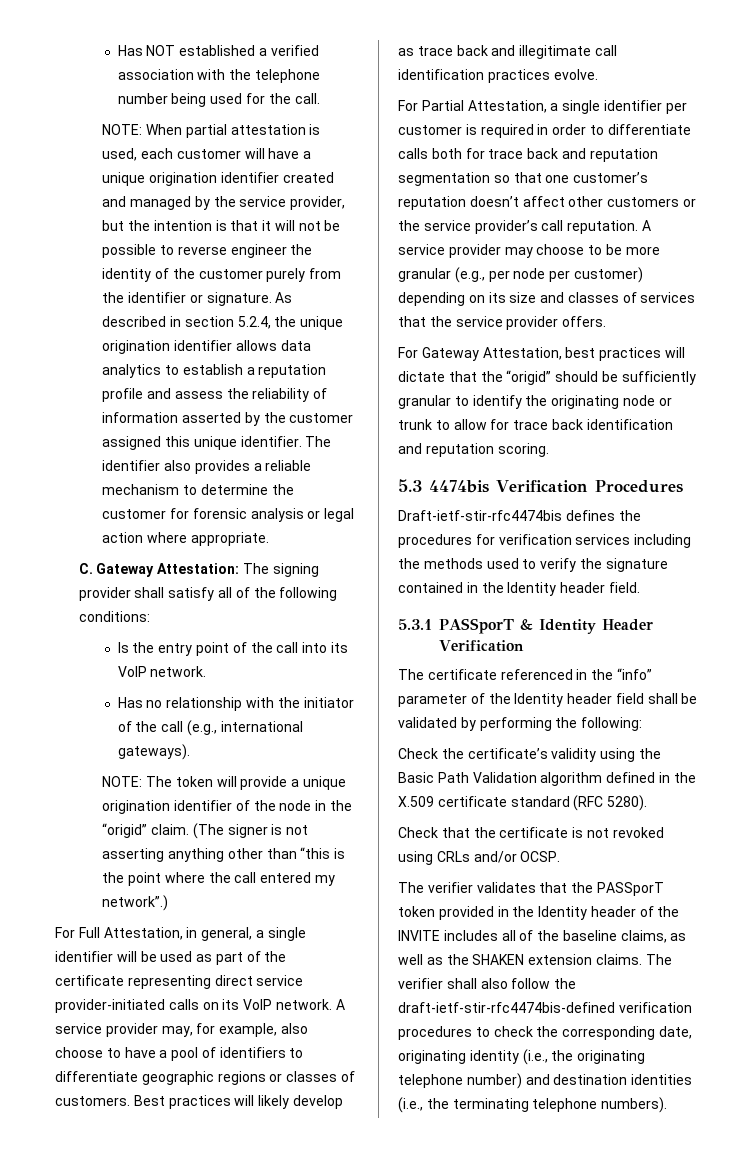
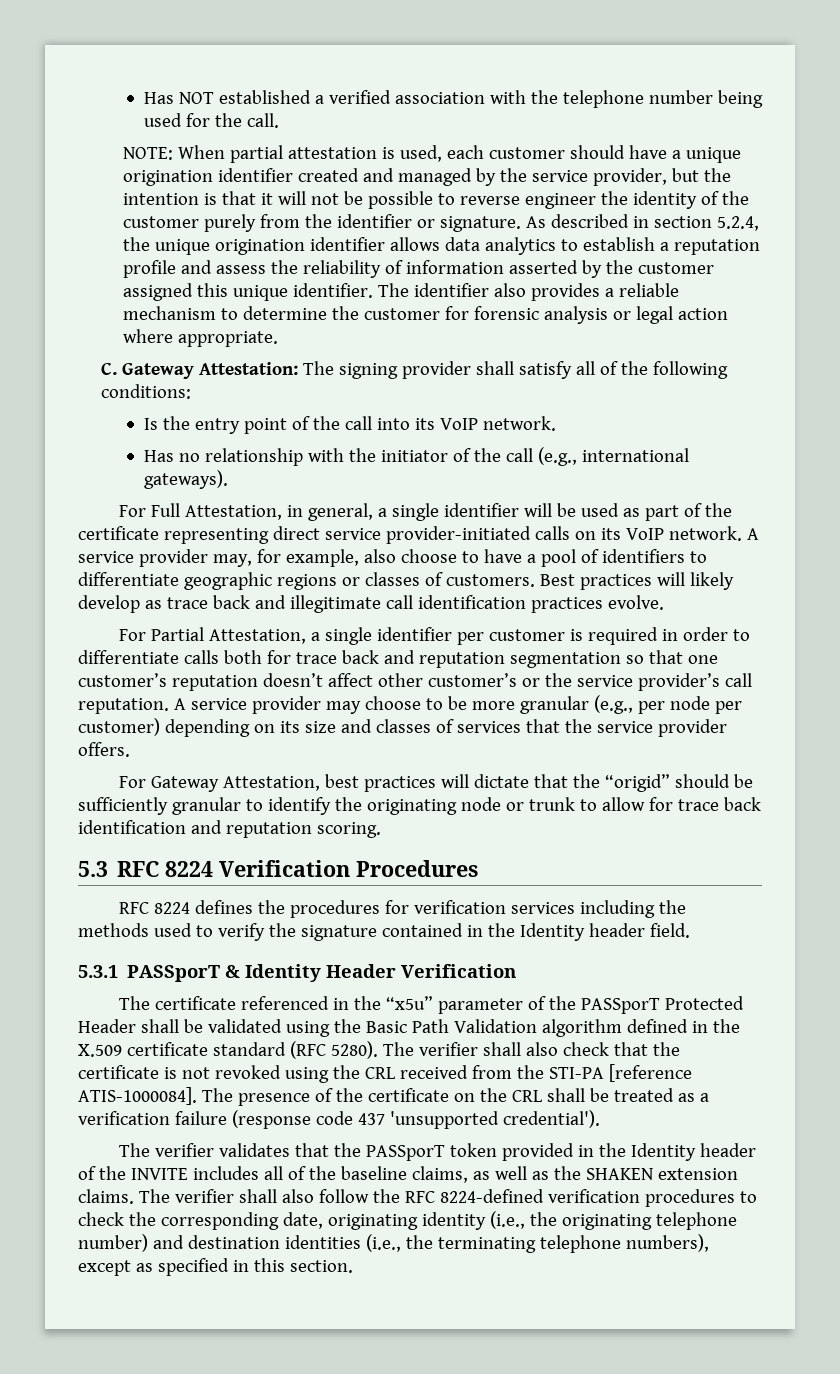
- NOTE: When partial attestation is used, each customer will have a unique origination identifier created and managed by the service provider, but the intention is that it will not be possible to reverse engineer the identity of the customer purely from the identifier or signature.
+ NOTE: When partial attestation is used, each customer should have a unique origination identifier created and managed by the service provider, but the intention is that it will not be possible to reverse engineer the identity of the customer purely from the identifier or signature.
- NOTE: The token will provide a unique origination identifier of the node in the “origid” claim. (The signer is not asserting anything other than “this is the point where the call entered my network”.)
- For Partial Attestation, a single identifier per customer is required in order to differentiate calls both for trace back and reputation segmentation so that one customer’s reputation doesn’t affect other customers or the service provider’s call reputation.
+ For Partial Attestation, a single identifier per customer is required in order to differentiate calls both for trace back and reputation segmentation so that one customer’s reputation doesn’t affect other customer’s or the service provider’s call reputation.
- 5.3 4474bis Verification Procedures
+ 5.3 RFC 8224 Verification Procedures
- Draft-ietf-stir-rfc4474bis defines the procedures for verification services including the methods used to verify the signature contained in the Identity header field.
+ RFC 8224 defines the procedures for verification services including the methods used to verify the signature contained in the Identity header field.
- The certificate referenced in the “info” parameter of the Identity header field shall be validated by performing the following:
- Check the certificate’s validity using the Basic Path Validation algorithm defined in the X.509 certificate standard (RFC 5280).
- Check that the certificate is not revoked using CRLs and/or OCSP.
+ The certificate referenced in the “x5u” parameter of the PASSporT Protected Header shall be validated using the Basic Path Validation algorithm defined in the X.509 certificate standard (RFC 5280). The verifier shall also check that the certificate is not revoked using the CRL received from the STI-PA [reference ATIS-1000084]. The presence of the certificate on the CRL shall be treated as a verification failure (response code 437 'unsupported credential').
- The verifier shall also follow the draft-ietf-stir-rfc4474bis-defined verification procedures to check the corresponding date, originating identity (i.e., the originating telephone number) and destination identities (i.e., the terminating telephone numbers).
+ The verifier shall also follow the RFC 8224-defined verification procedures to check the corresponding date, originating identity (i.e., the originating telephone number) and destination identities (i.e., the terminating telephone numbers), except as specified in this section.

